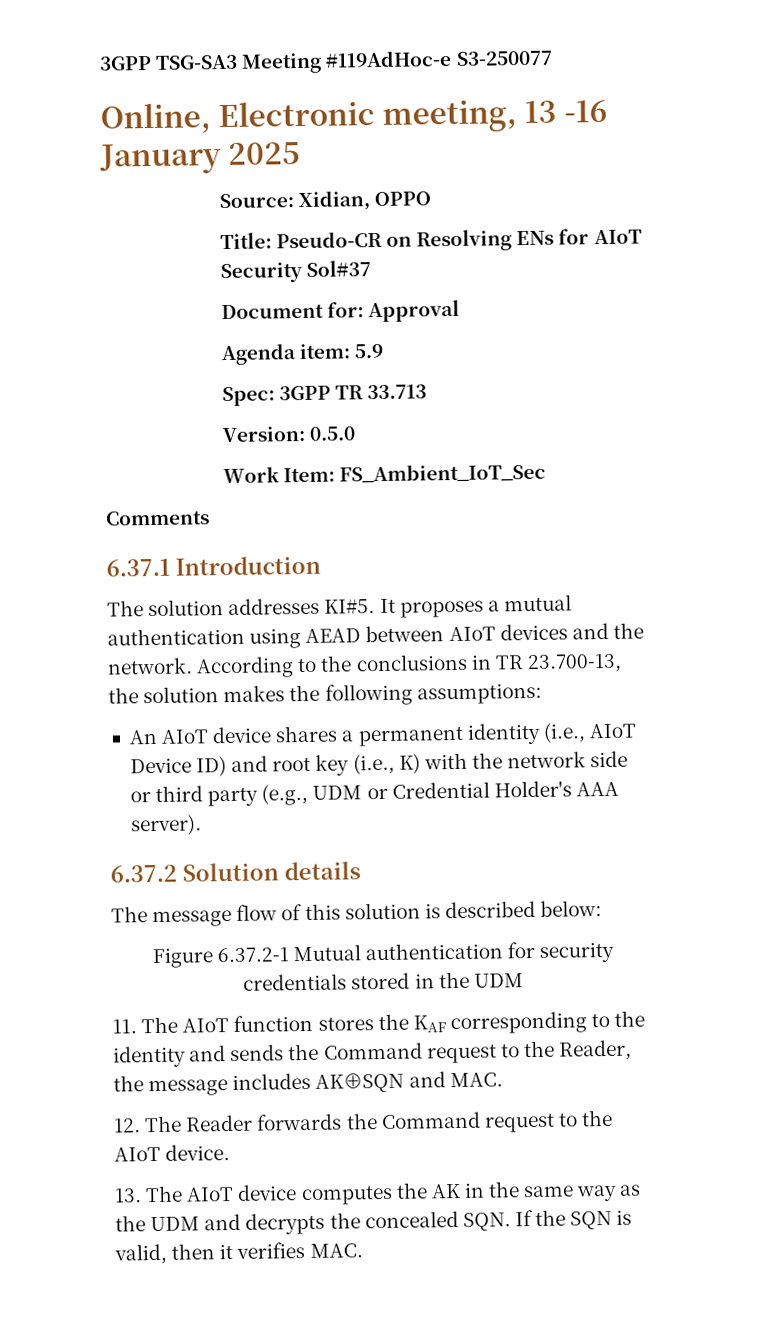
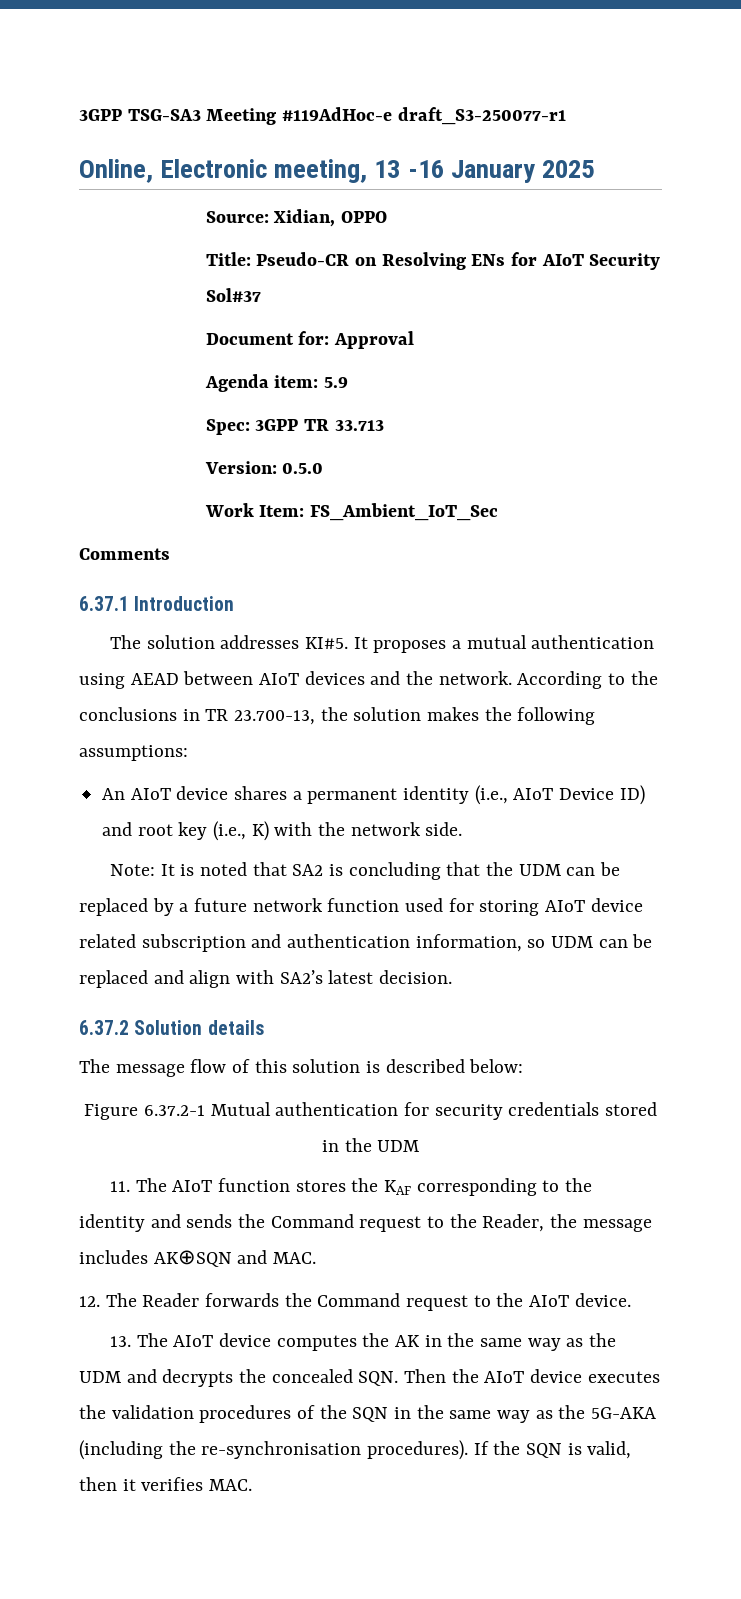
- 3GPP TSG-SA3 Meeting #119AdHoc-e S3-250077
+ 3GPP TSG-SA3 Meeting #119AdHoc-e draft_S3-250077-r1
- An AIoT device shares a permanent identity (i.e., AIoT Device ID) and root key (i.e., K) with the network side or third party (e.g., UDM or Credential Holder's AAA server).
+ An AIoT device shares a permanent identity (i.e., AIoT Device ID) and root key (i.e., K) with the network side.
+ Note: It is noted that SA2 is concluding that the UDM can be replaced by a future network function used for storing AIoT device related subscription and authentication information, so UDM can be replaced and align with SA2’s latest decision.
- 13. The AIoT device computes the AK in the same way as the UDM and decrypts the concealed SQN. If the SQN is valid, then it verifies MAC.
+ 13. The AIoT device computes the AK in the same way as the UDM and decrypts the concealed SQN. Then the AIoT device executes the validation procedures of the SQN in the same way as the 5G-AKA (including the re-synchronisation procedures). If the SQN is valid, then it verifies MAC.

